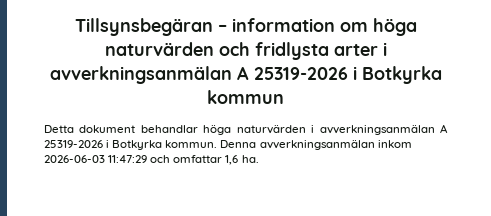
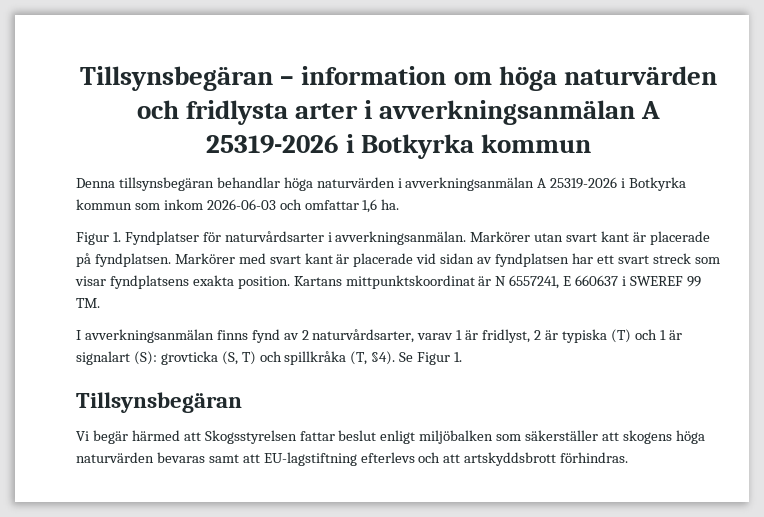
- Detta dokument behandlar höga naturvärden i avverkningsanmälan A 25319-2026 i Botkyrka kommun. Denna avverkningsanmälan inkom 2026-06-03 11:47:29 och omfattar 1,6 ha.
+ Denna tillsynsbegäran behandlar höga naturvärden i avverkningsanmälan A 25319-2026 i Botkyrka kommun som inkom 2026-06-03 och omfattar 1,6 ha.
+ Figur 1. Fyndplatser för naturvårdsarter i avverkningsanmälan. Markörer utan svart kant är placerade på fyndplatsen. Markörer med svart kant är placerade vid sidan av fyndplatsen har ett svart streck som visar fyndplatsens exakta position. Kartans mittpunktskoordinat är N 6557241, E 660637 i SWEREF 99 TM.
+ I avverkningsanmälan finns fynd av 2 naturvårdsarter, varav 1 är fridlyst, 2 är typiska (T) och 1 är signalart (S): grovticka (S, T) och spillkråka (T, §4). Se Figur 1.
+ Tillsynsbegäran
+ Vi begär härmed att Skogsstyrelsen fattar beslut enligt miljöbalken som säkerställer att skogens höga naturvärden bevaras samt att EU-lagstiftning efterlevs och att artskyddsbrott förhindras.

